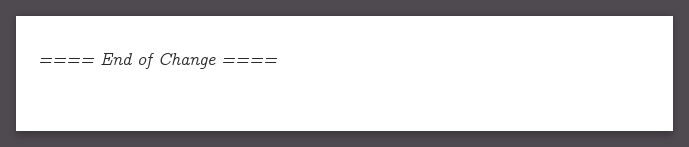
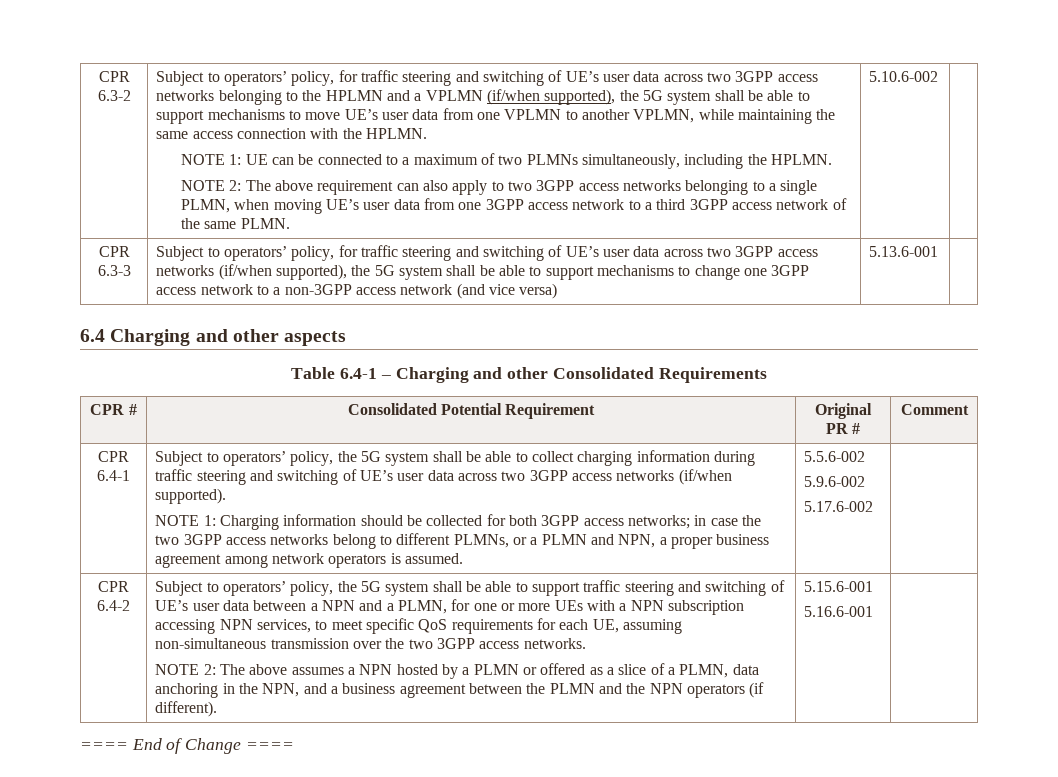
+ CPR 6.3-2 | Subject to operators’ policy, for traffic steering and switching of UE’s user data across two 3GPP access networks belonging to the HPLMN and a VPLMN (if/when supported), the 5G system shall be able to support mechanisms to move UE’s user data from one VPLMN to another VPLMN, while maintaining the same access connection with the HPLMN.
+ NOTE 1: UE can be connected to a maximum of two PLMNs simultaneously, including the HPLMN.
+ NOTE 2: The above requirement can also apply to two 3GPP access networks belonging to a single PLMN, when moving UE’s user data from one 3GPP access network to a third 3GPP access network of the same PLMN. | 5.10.6-002 |
+ CPR 6.3-3 | Subject to operators’ policy, for traffic steering and switching of UE’s user data across two 3GPP access networks (if/when supported), the 5G system shall be able to support mechanisms to change one 3GPP access network to a non-3GPP access network (and vice versa) | 5.13.6-001 |
+ 6.4 Charging and other aspects
+ Table 6.4-1 – Charging and other Consolidated Requirements
+ CPR # | Consolidated Potential Requirement | Original PR # | Comment
+ CPR 6.4-1 | Subject to operators’ policy, the 5G system shall be able to collect charging information during traffic steering and switching of UE’s user data across two 3GPP access networks (if/when supported).
+ NOTE 1: Charging information should be collected for both 3GPP access networks; in case the two 3GPP access networks belong to different PLMNs, or a PLMN and NPN, a proper business agreement among network operators is assumed. | 5.5.6-002
+ 5.9.6-002
+ 5.17.6-002 |
+ CPR 6.4-2 | Subject to operators’ policy, the 5G system shall be able to support traffic steering and switching of UE’s user data between a NPN and a PLMN, for one or more UEs with a NPN subscription accessing NPN services, to meet specific QoS requirements for each UE, assuming non-simultaneous transmission over the two 3GPP access networks.
+ NOTE 2: The above assumes a NPN hosted by a PLMN or offered as a slice of a PLMN, data anchoring in the NPN, and a business agreement between the PLMN and the NPN operators (if different). | 5.15.6-001
+ 5.16.6-001

